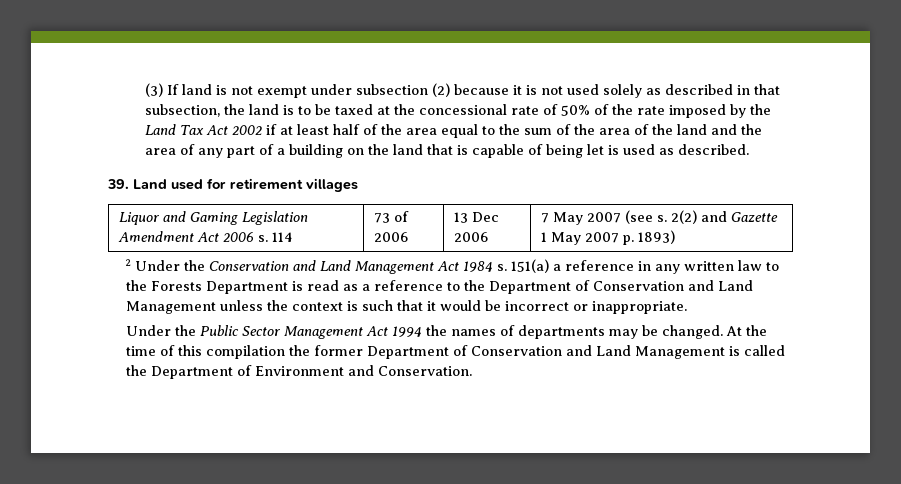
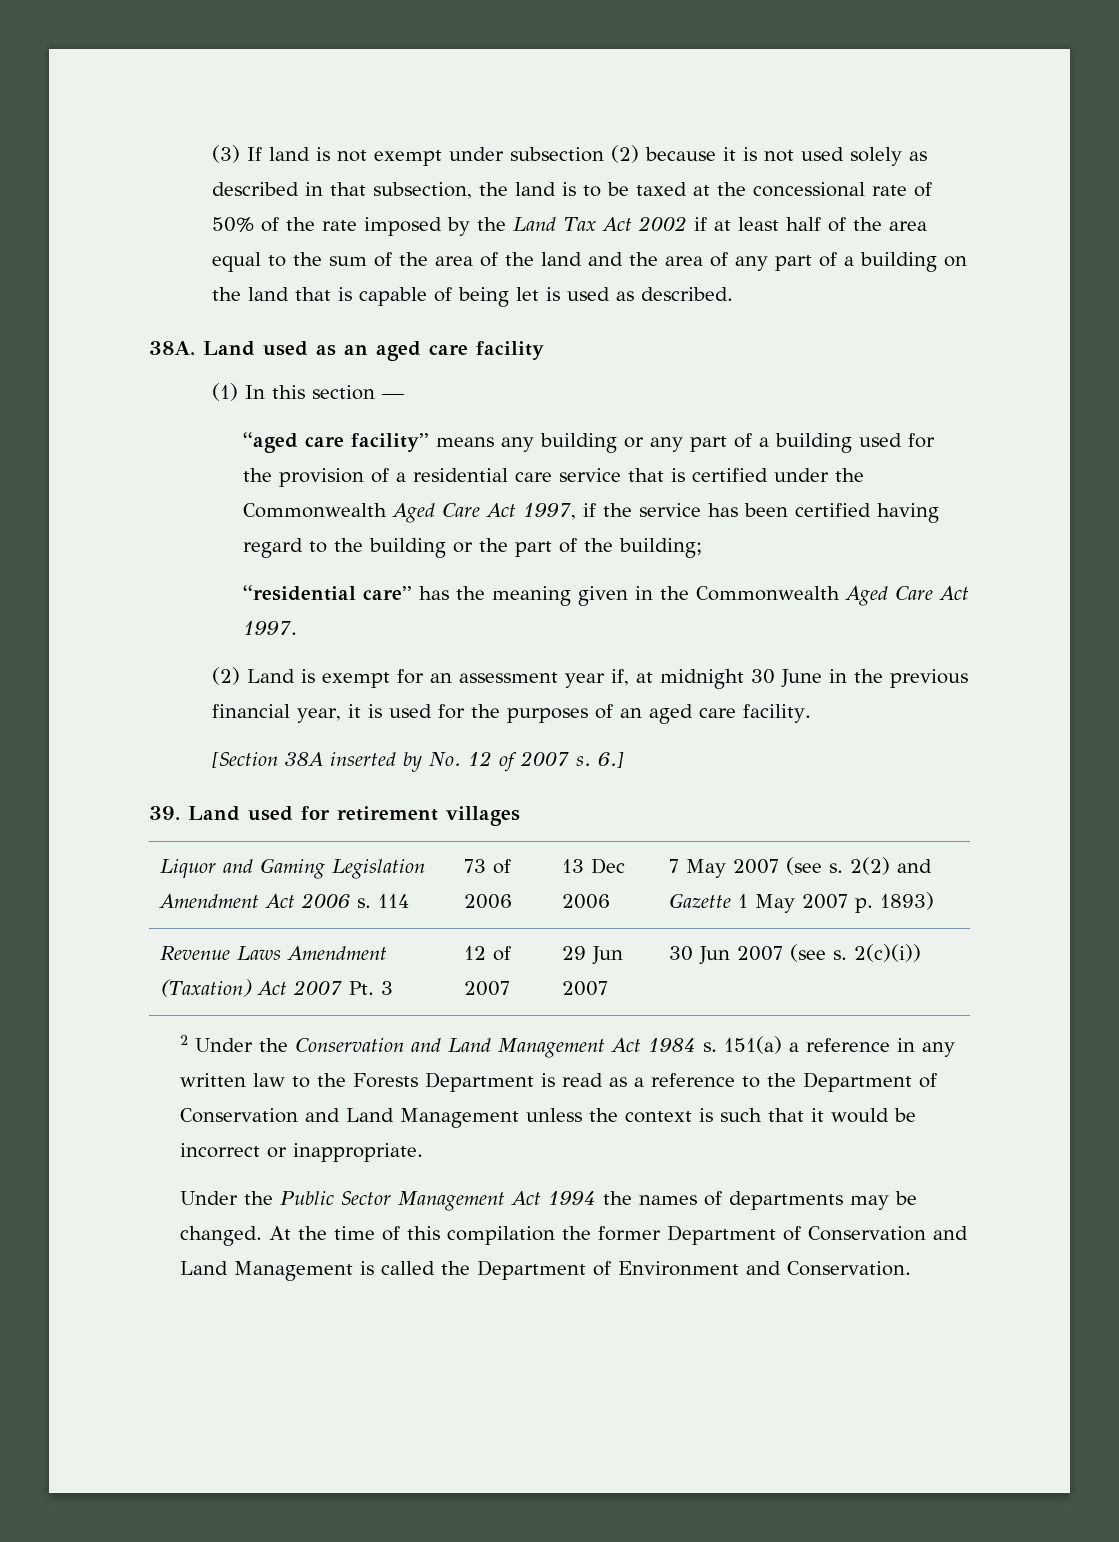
+ 38A. Land used as an aged care facility
+ (1) In this section —
+ “aged care facility” means any building or any part of a building used for the provision of a residential care service that is certified under the Commonwealth Aged Care Act 1997, if the service has been certified having regard to the building or the part of the building;
+ “residential care” has the meaning given in the Commonwealth Aged Care Act 1997.
+ (2) Land is exempt for an assessment year if, at midnight 30 June in the previous financial year, it is used for the purposes of an aged care facility.
+ [Section 38A inserted by No. 12 of 2007 s. 6.]
+ Revenue Laws Amendment (Taxation) Act 2007 Pt. 3 | 12 of 2007 | 29 Jun 2007 | 30 Jun 2007 (see s. 2(c)(i))

